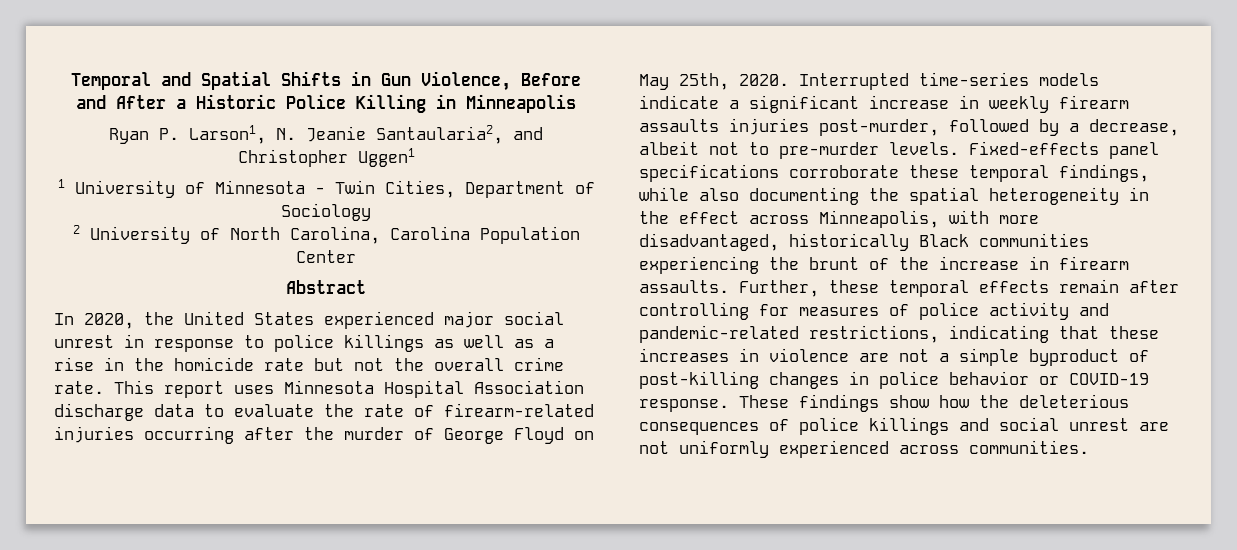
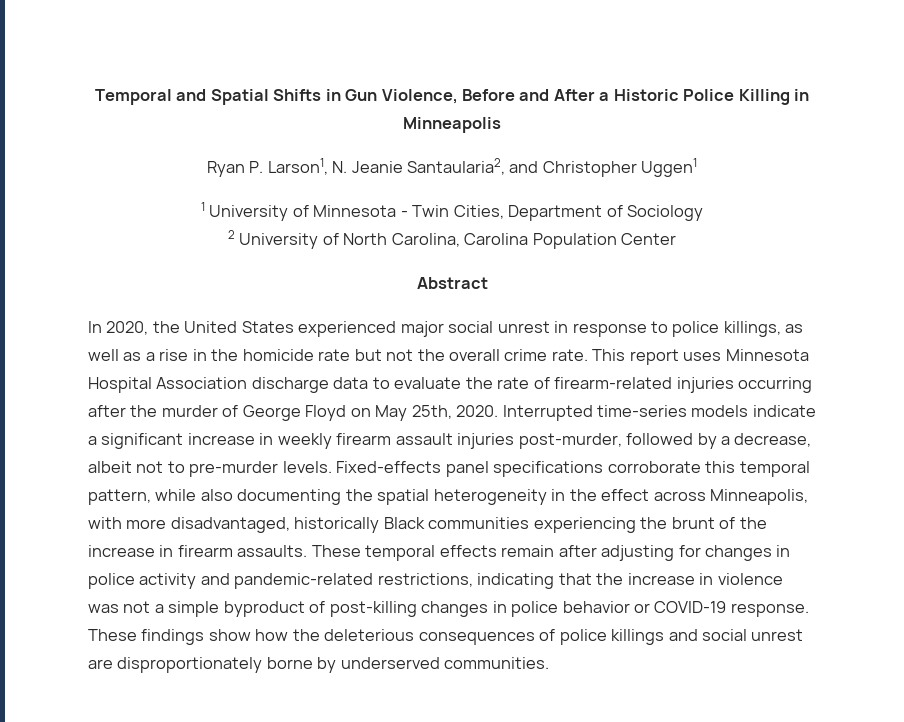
- In 2020, the United States experienced major social unrest in response to police killings as well as a rise in the homicide rate but not the overall crime rate.
+ In 2020, the United States experienced major social unrest in response to police killings, as well as a rise in the homicide rate but not the overall crime rate.
- Interrupted time-series models indicate a significant increase in weekly firearm assaults injuries post-murder, followed by a decrease, albeit not to pre-murder levels.
+ Interrupted time-series models indicate a significant increase in weekly firearm assault injuries post-murder, followed by a decrease, albeit not to pre-murder levels.
- Fixed-effects panel specifications corroborate these temporal findings, while also documenting the spatial heterogeneity in the effect across Minneapolis, with more disadvantaged, historically Black communities experiencing the brunt of the increase in firearm assaults.
+ Fixed-effects panel specifications corroborate this temporal pattern, while also documenting the spatial heterogeneity in the effect across Minneapolis, with more disadvantaged, historically Black communities experiencing the brunt of the increase in firearm assaults.
- Further, these temporal effects remain after controlling for measures of police activity and pandemic-related restrictions, indicating that these increases in violence are not a simple byproduct of post-killing changes in police behavior or COVID-19 response.
+ These temporal effects remain after adjusting for changes in police activity and pandemic-related restrictions, indicating that the increase in violence was not a simple byproduct of post-killing changes in police behavior or COVID-19 response.
- These findings show how the deleterious consequences of police killings and social unrest are not uniformly experienced across communities.
+ These findings show how the deleterious consequences of police killings and social unrest are disproportionately borne by underserved communities.

